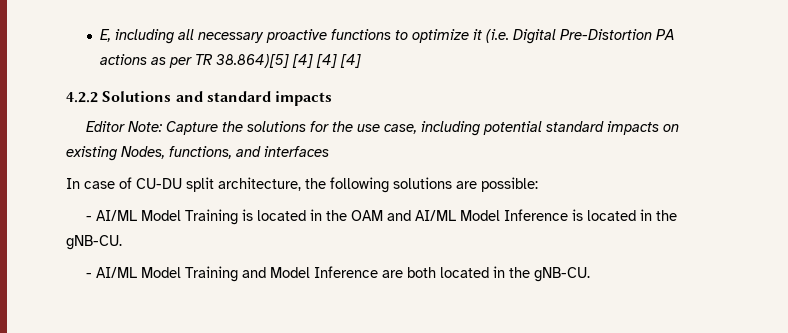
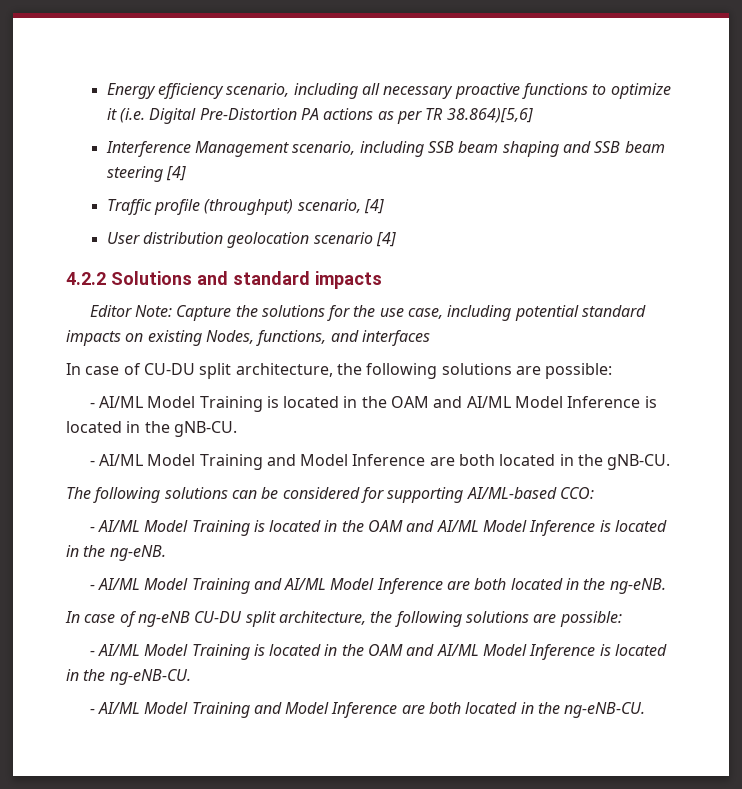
- E, including all necessary proactive functions to optimize it (i.e. Digital Pre-Distortion PA actions as per TR 38.864)[5] [4] [4] [4]
+ Energy efficiency scenario, including all necessary proactive functions to optimize it (i.e. Digital Pre-Distortion PA actions as per TR 38.864)[5,6]
+ Interference Management scenario, including SSB beam shaping and SSB beam steering [4]
+ Traffic profile (throughput) scenario, [4]
+ User distribution geolocation scenario [4]
+ The following solutions can be considered for supporting AI/ML-based CCO:
+ - AI/ML Model Training is located in the OAM and AI/ML Model Inference is located in the ng-eNB.
+ - AI/ML Model Training and AI/ML Model Inference are both located in the ng-eNB.
+ In case of ng-eNB CU-DU split architecture, the following solutions are possible:
+ - AI/ML Model Training is located in the OAM and AI/ML Model Inference is located in the ng-eNB-CU.
+ - AI/ML Model Training and Model Inference are both located in the ng-eNB-CU.

